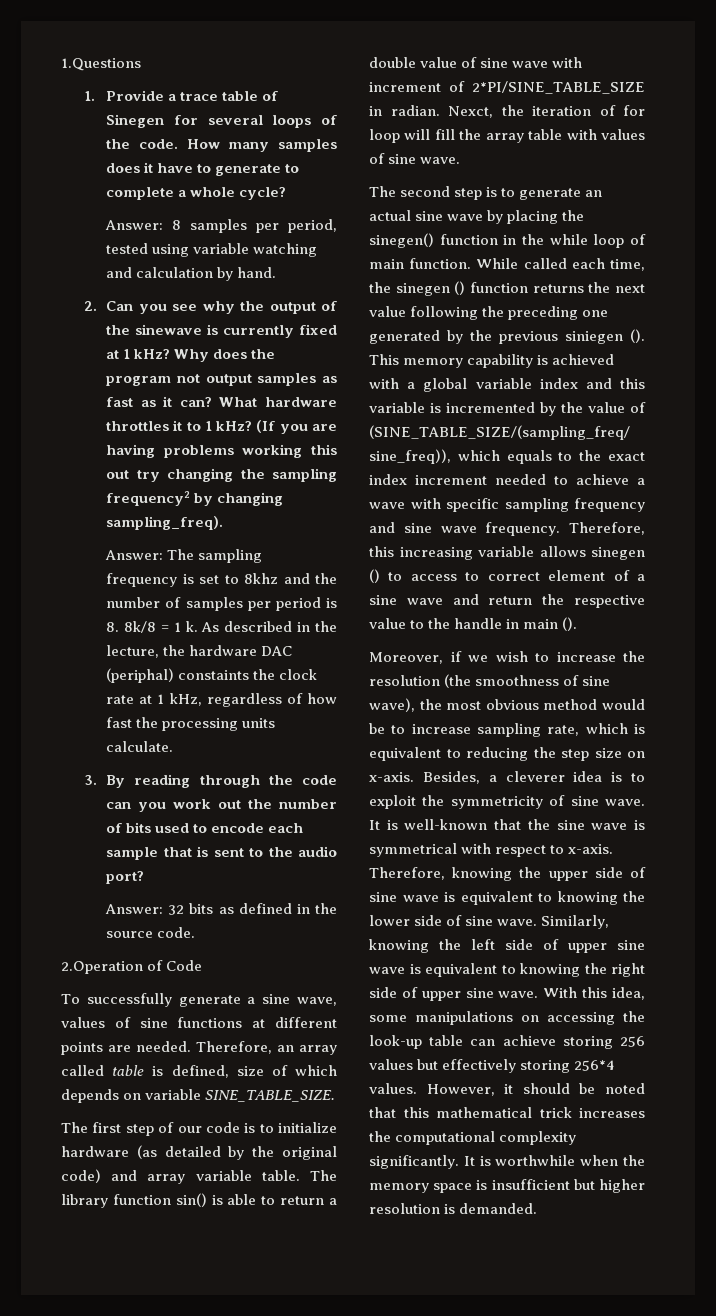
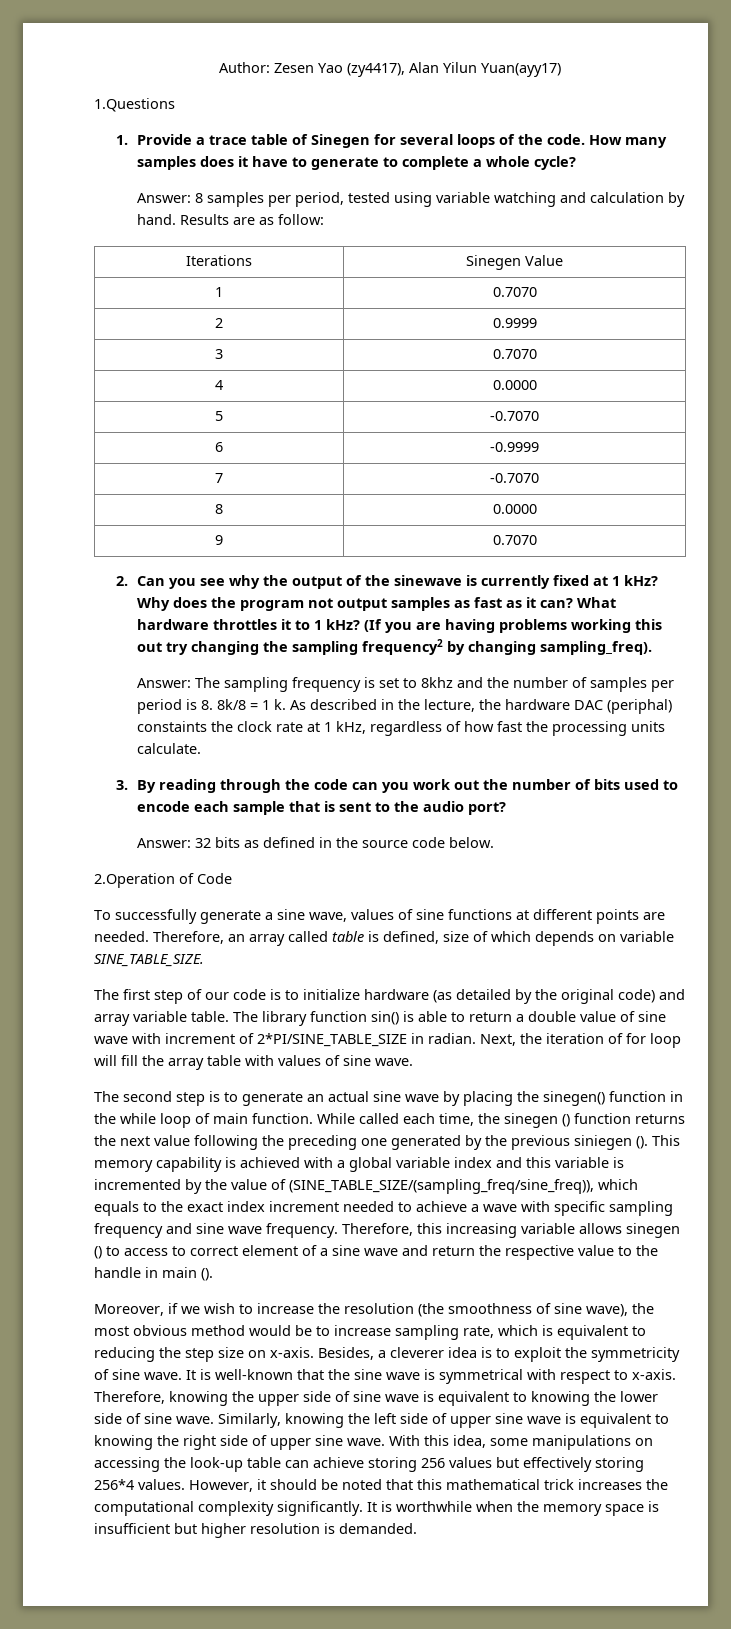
+ Author: Zesen Yao (zy4417), Alan Yilun Yuan(ayy17)
+ Results are as follow:
+ Iterations | Sinegen Value
+ 1 | 0.7070
+ 2 | 0.9999
+ 3 | 0.7070
+ 4 | 0.0000
+ 5 | -0.7070
+ 6 | -0.9999
+ 7 | -0.7070
+ 8 | 0.0000
+ 9 | 0.7070
- Answer: 32 bits as defined in the source code.
+ Answer: 32 bits as defined in the source code below.
- Nexct, the iteration of for loop will fill the array table with values of sine wave.
+ Next, the iteration of for loop will fill the array table with values of sine wave.

